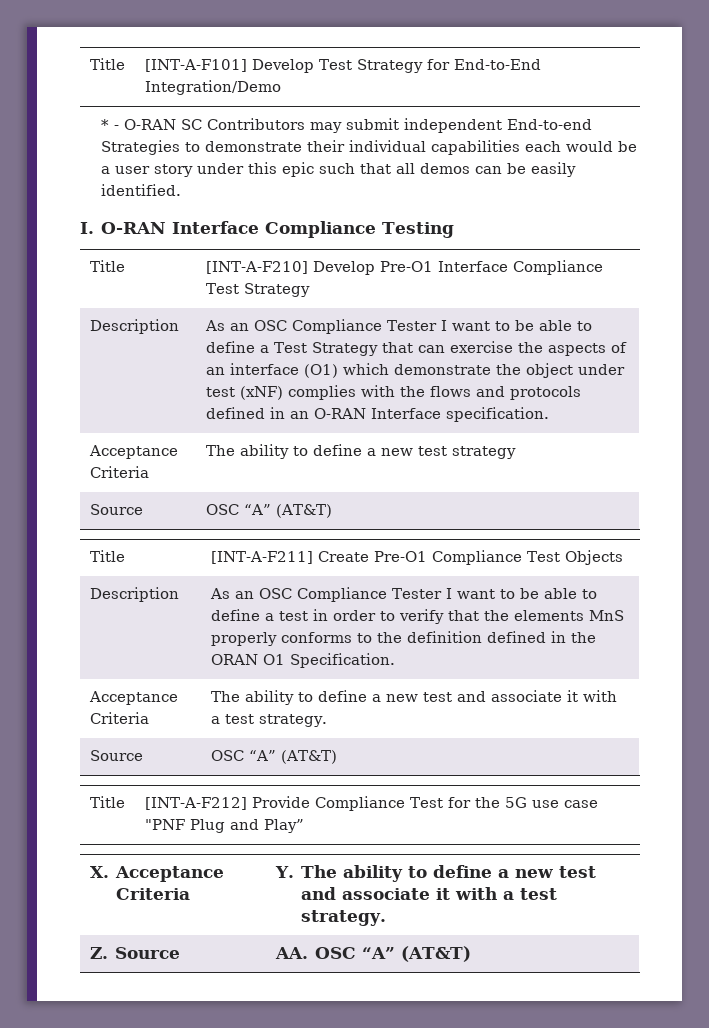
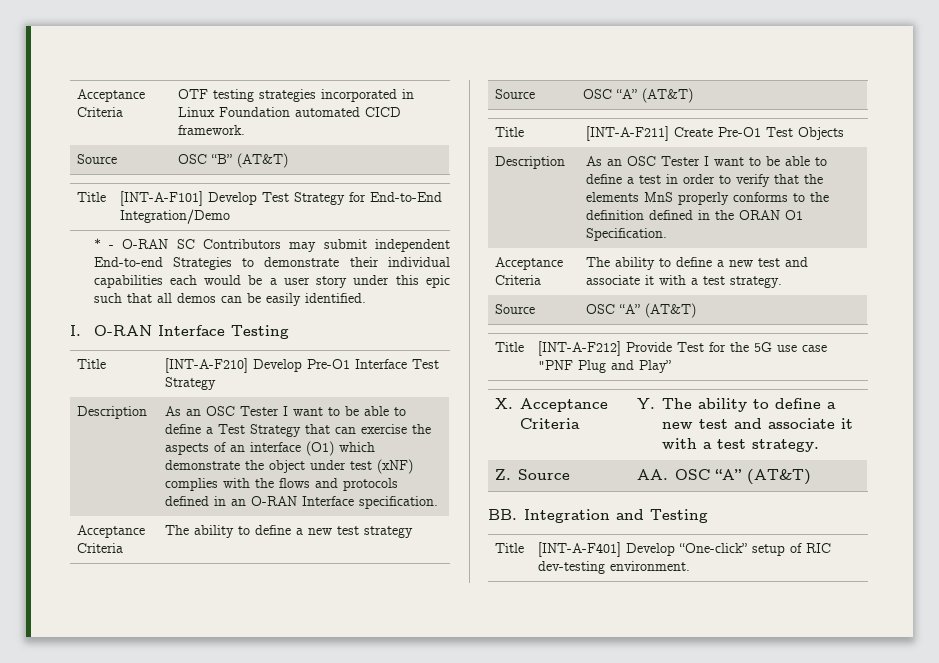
+ Acceptance Criteria | OTF testing strategies incorporated in Linux Foundation automated CICD framework.
+ Source | OSC “B” (AT&T)
- I. O-RAN Interface Compliance Testing
+ I. O-RAN Interface Testing
- Title | [INT-A-F210] Develop Pre-O1 Interface Compliance Test Strategy
+ Title | [INT-A-F210] Develop Pre-O1 Interface Test Strategy
- As an OSC Compliance Tester I want to be able to define a Test Strategy that can exercise the aspects of an interface (O1) which demonstrate the object under test (xNF) complies with the flows and protocols defined in an O-RAN Interface specification.
+ As an OSC Tester I want to be able to define a Test Strategy that can exercise the aspects of an interface (O1) which demonstrate the object under test (xNF) complies with the flows and protocols defined in an O-RAN Interface specification.
- Title | [INT-A-F211] Create Pre-O1 Compliance Test Objects
+ Title | [INT-A-F211] Create Pre-O1 Test Objects
- Description | As an OSC Compliance Tester I want to be able to define a test in order to verify that the elements MnS properly conforms to the definition defined in the ORAN O1 Specification.
+ Description | As an OSC Tester I want to be able to define a test in order to verify that the elements MnS properly conforms to the definition defined in the ORAN O1 Specification.
- Title | [INT-A-F212] Provide Compliance Test for the 5G use case "PNF Plug and Play”
+ Title | [INT-A-F212] Provide Test for the 5G use case "PNF Plug and Play”
+ BB. Integration and Testing
+ Title | [INT-A-F401] Develop “One-click” setup of RIC dev-testing environment.

